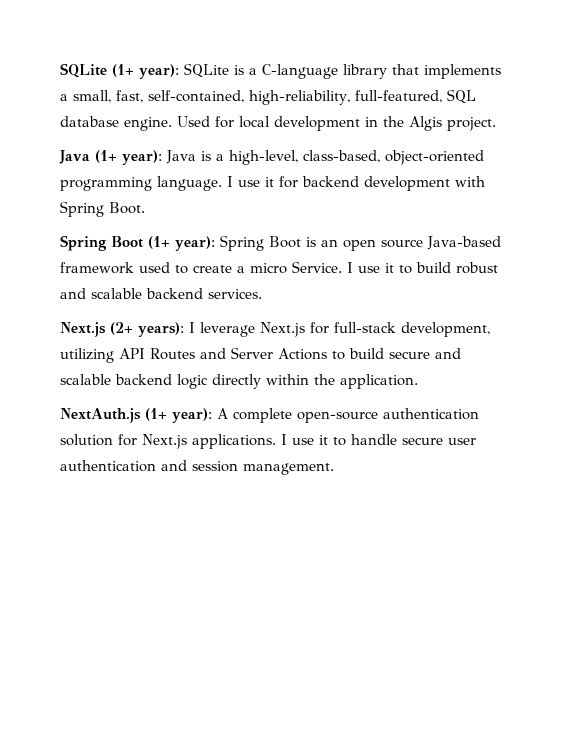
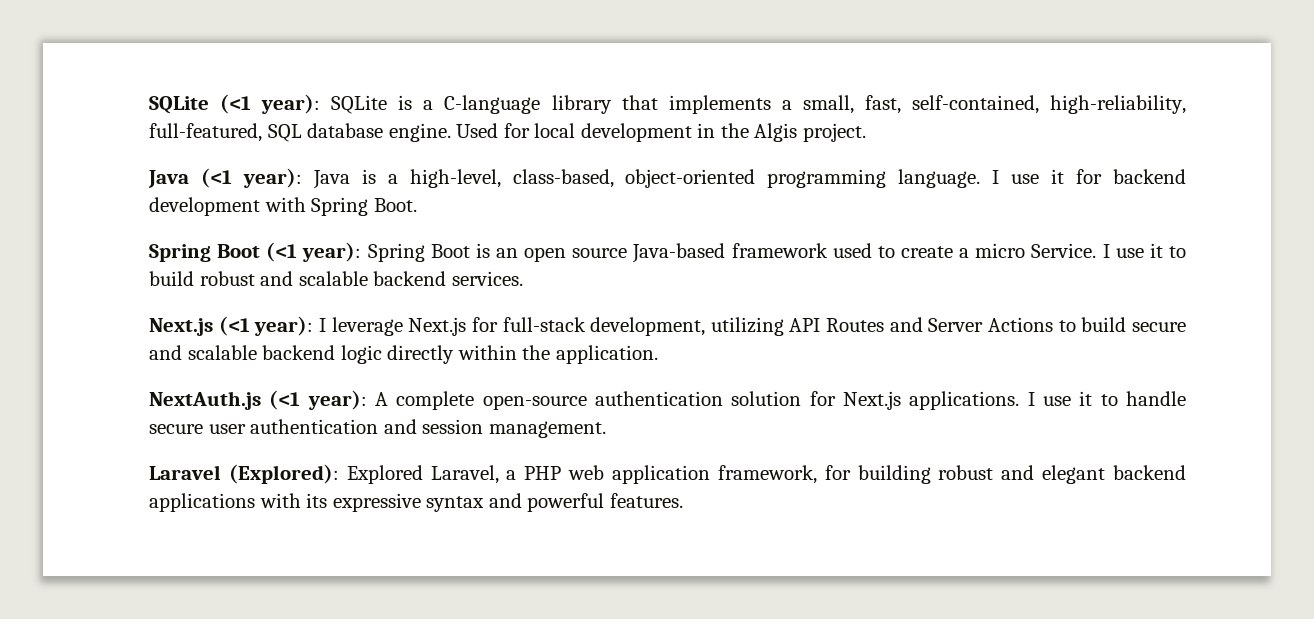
- SQLite (1+ year): SQLite is a C-language library that implements a small, fast, self-contained, high-reliability, full-featured, SQL database engine.
+ SQLite (<1 year): SQLite is a C-language library that implements a small, fast, self-contained, high-reliability, full-featured, SQL database engine.
- Java (1+ year): Java is a high-level, class-based, object-oriented programming language.
+ Java (<1 year): Java is a high-level, class-based, object-oriented programming language.
- Spring Boot (1+ year): Spring Boot is an open source Java-based framework used to create a micro Service.
+ Spring Boot (<1 year): Spring Boot is an open source Java-based framework used to create a micro Service.
- Next.js (2+ years): I leverage Next.js for full-stack development, utilizing API Routes and Server Actions to build secure and scalable backend logic directly within the application.
+ Next.js (<1 year): I leverage Next.js for full-stack development, utilizing API Routes and Server Actions to build secure and scalable backend logic directly within the application.
- NextAuth.js (1+ year): A complete open-source authentication solution for Next.js applications.
+ NextAuth.js (<1 year): A complete open-source authentication solution for Next.js applications.
+ Laravel (Explored): Explored Laravel, a PHP web application framework, for building robust and elegant backend applications with its expressive syntax and powerful features.

